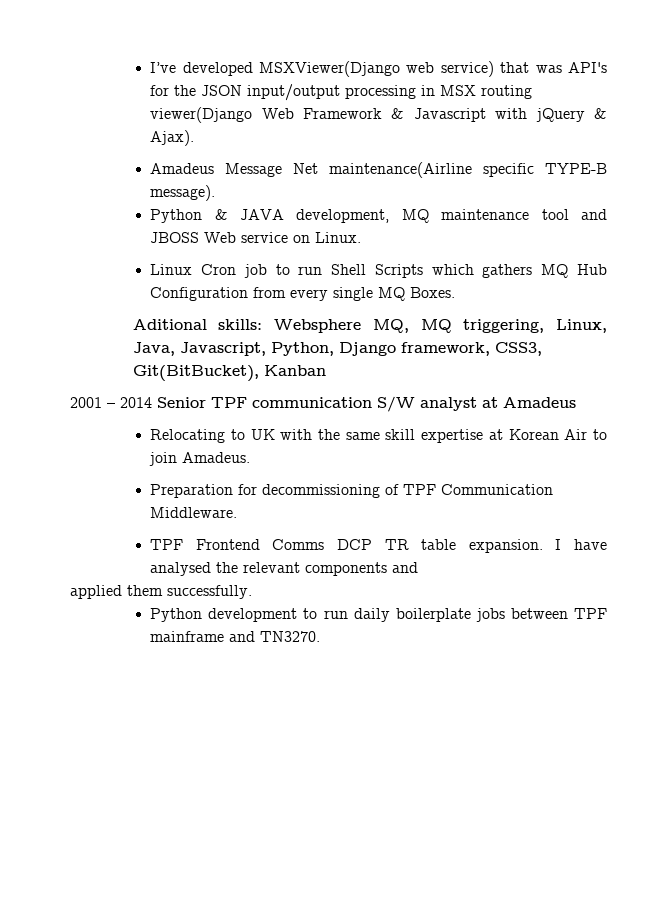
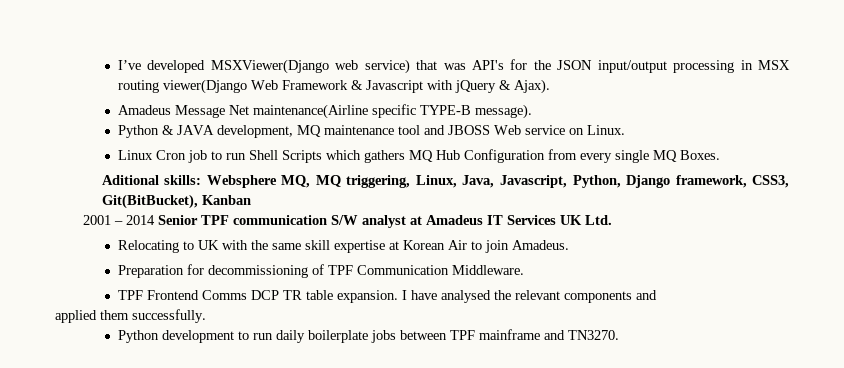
- 2001 – 2014 Senior TPF communication S/W analyst at Amadeus
+ 2001 – 2014 Senior TPF communication S/W analyst at Amadeus IT Services UK Ltd.

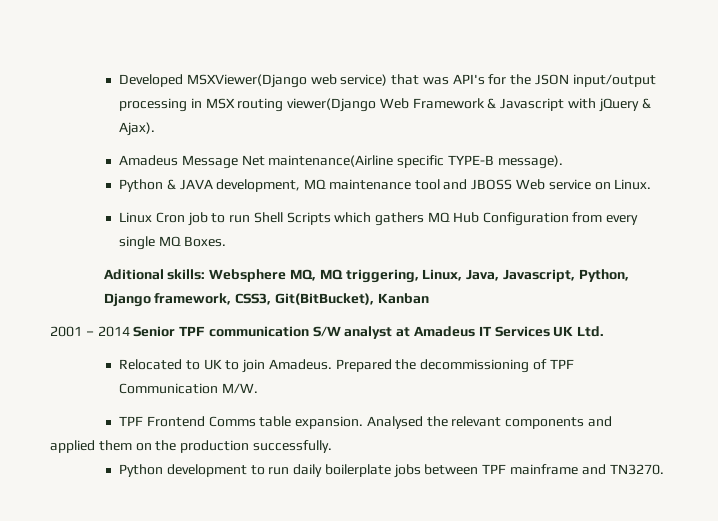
- I’ve developed MSXViewer(Django web service) that was API's for the JSON input/output processing in MSX routing viewer(Django Web Framework & Javascript with jQuery & Ajax).
+ Developed MSXViewer(Django web service) that was API's for the JSON input/output processing in MSX routing viewer(Django Web Framework & Javascript with jQuery & Ajax).
- Relocating to UK with the same skill expertise at Korean Air to join Amadeus.
- Preparation for decommissioning of TPF Communication Middleware.
+ Relocated to UK to join Amadeus. Prepared the decommissioning of TPF Communication M/W.
- TPF Frontend Comms DCP TR table expansion. I have analysed the relevant components and
+ TPF Frontend Comms table expansion. Analysed the relevant components and
- applied them successfully.
+ applied them on the production successfully.

